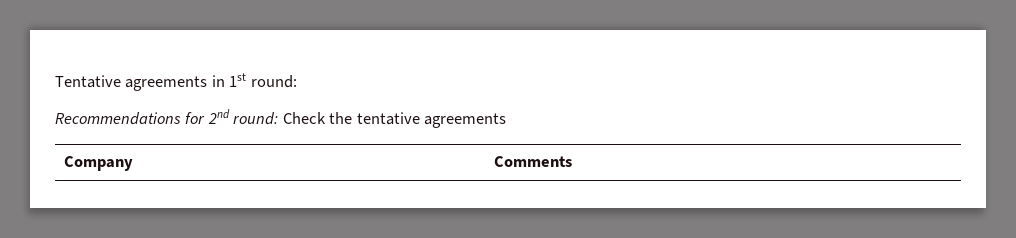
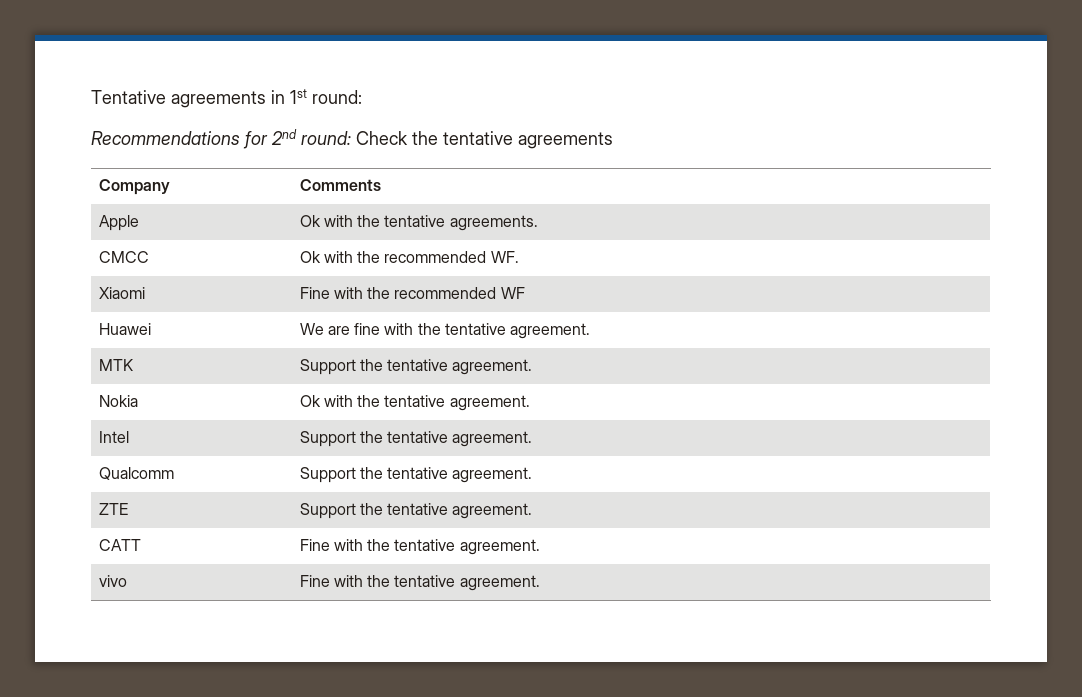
+ Apple | Ok with the tentative agreements.
+ CMCC | Ok with the recommended WF.
+ Xiaomi | Fine with the recommended WF
+ Huawei | We are fine with the tentative agreement.
+ MTK | Support the tentative agreement.
+ Nokia | Ok with the tentative agreement.
+ Intel | Support the tentative agreement.
+ Qualcomm | Support the tentative agreement.
+ ZTE | Support the tentative agreement.
+ CATT | Fine with the tentative agreement.
+ vivo | Fine with the tentative agreement.

